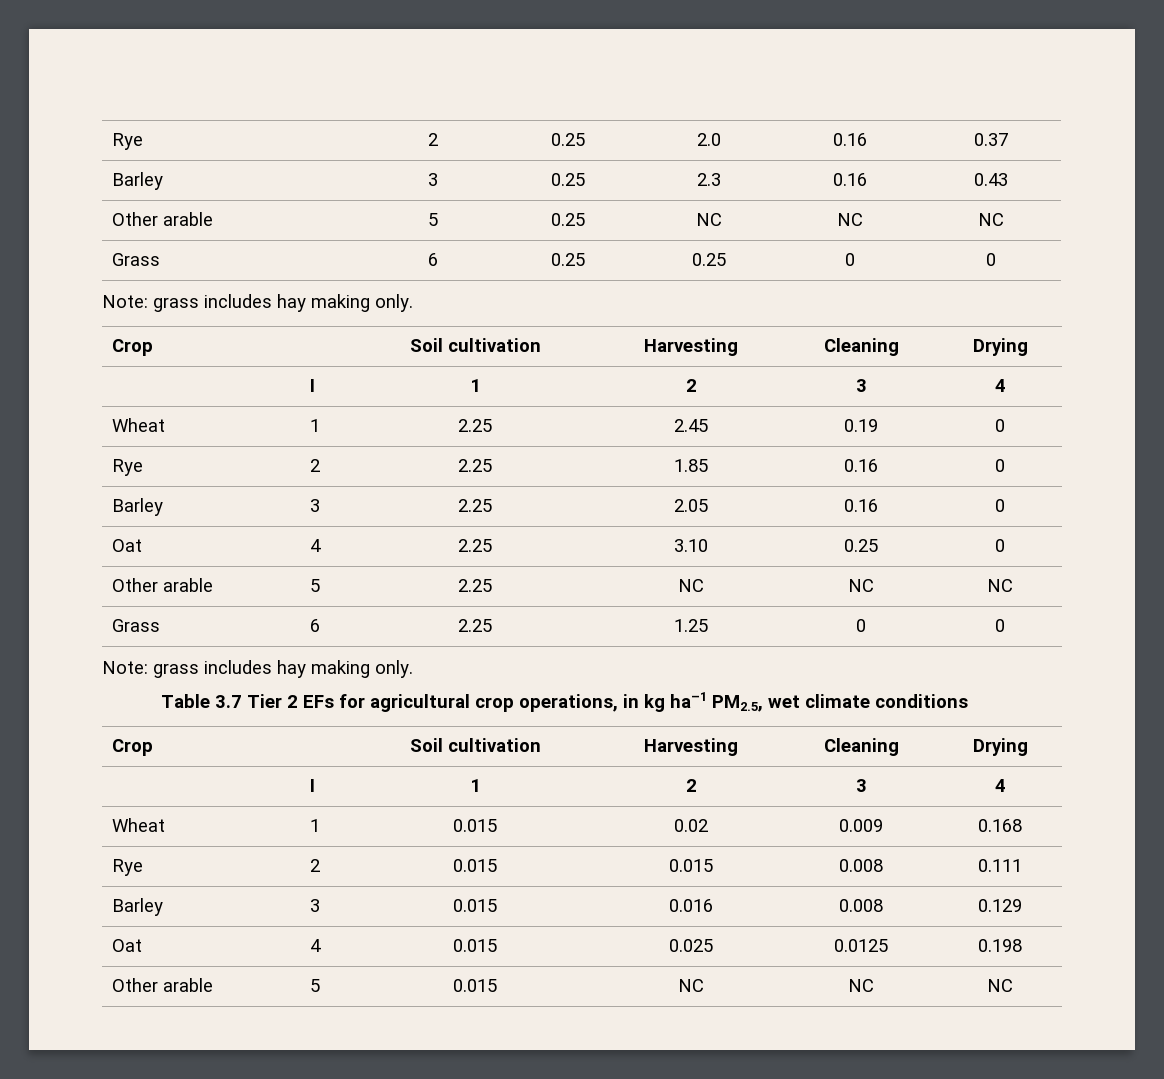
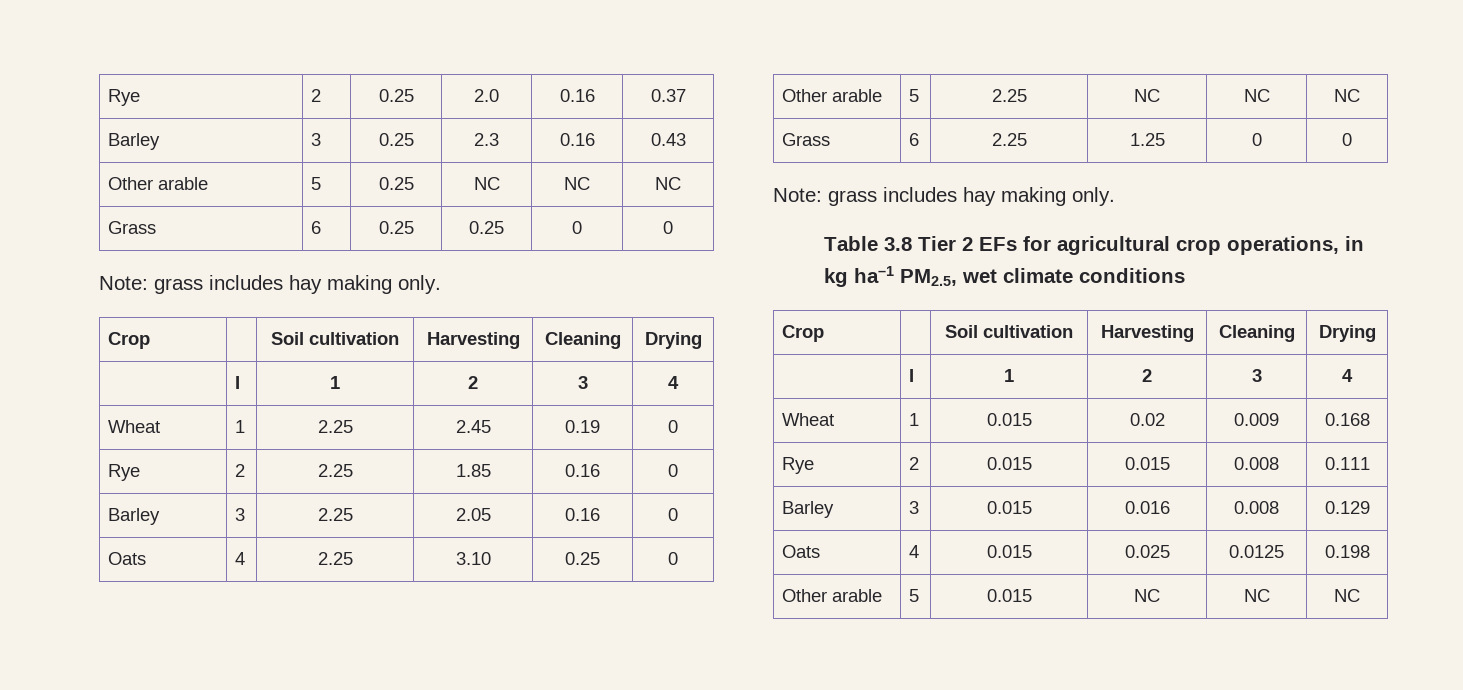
- Oat | 4 | 2.25 | 3.10 | 0.25 | 0
+ Oats | 4 | 2.25 | 3.10 | 0.25 | 0
- Table 3.7 Tier 2 EFs for agricultural crop operations, in kg ha–1 PM2.5, wet climate conditions
+ Table 3.8 Tier 2 EFs for agricultural crop operations, in kg ha–1 PM2.5, wet climate conditions
- Oat | 4 | 0.015 | 0.025 | 0.0125 | 0.198
+ Oats | 4 | 0.015 | 0.025 | 0.0125 | 0.198

